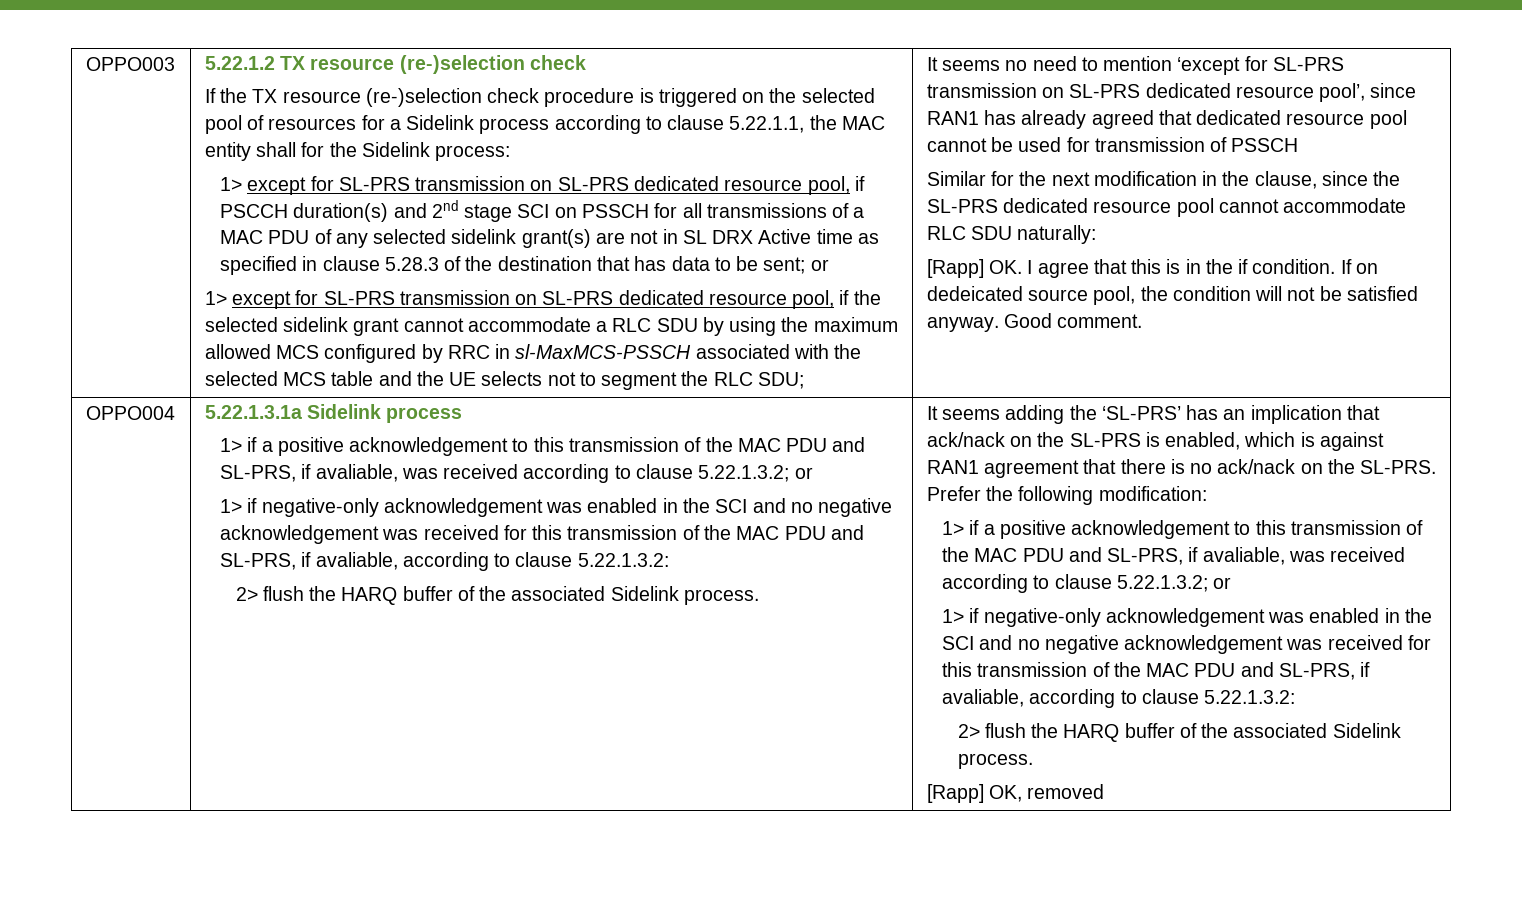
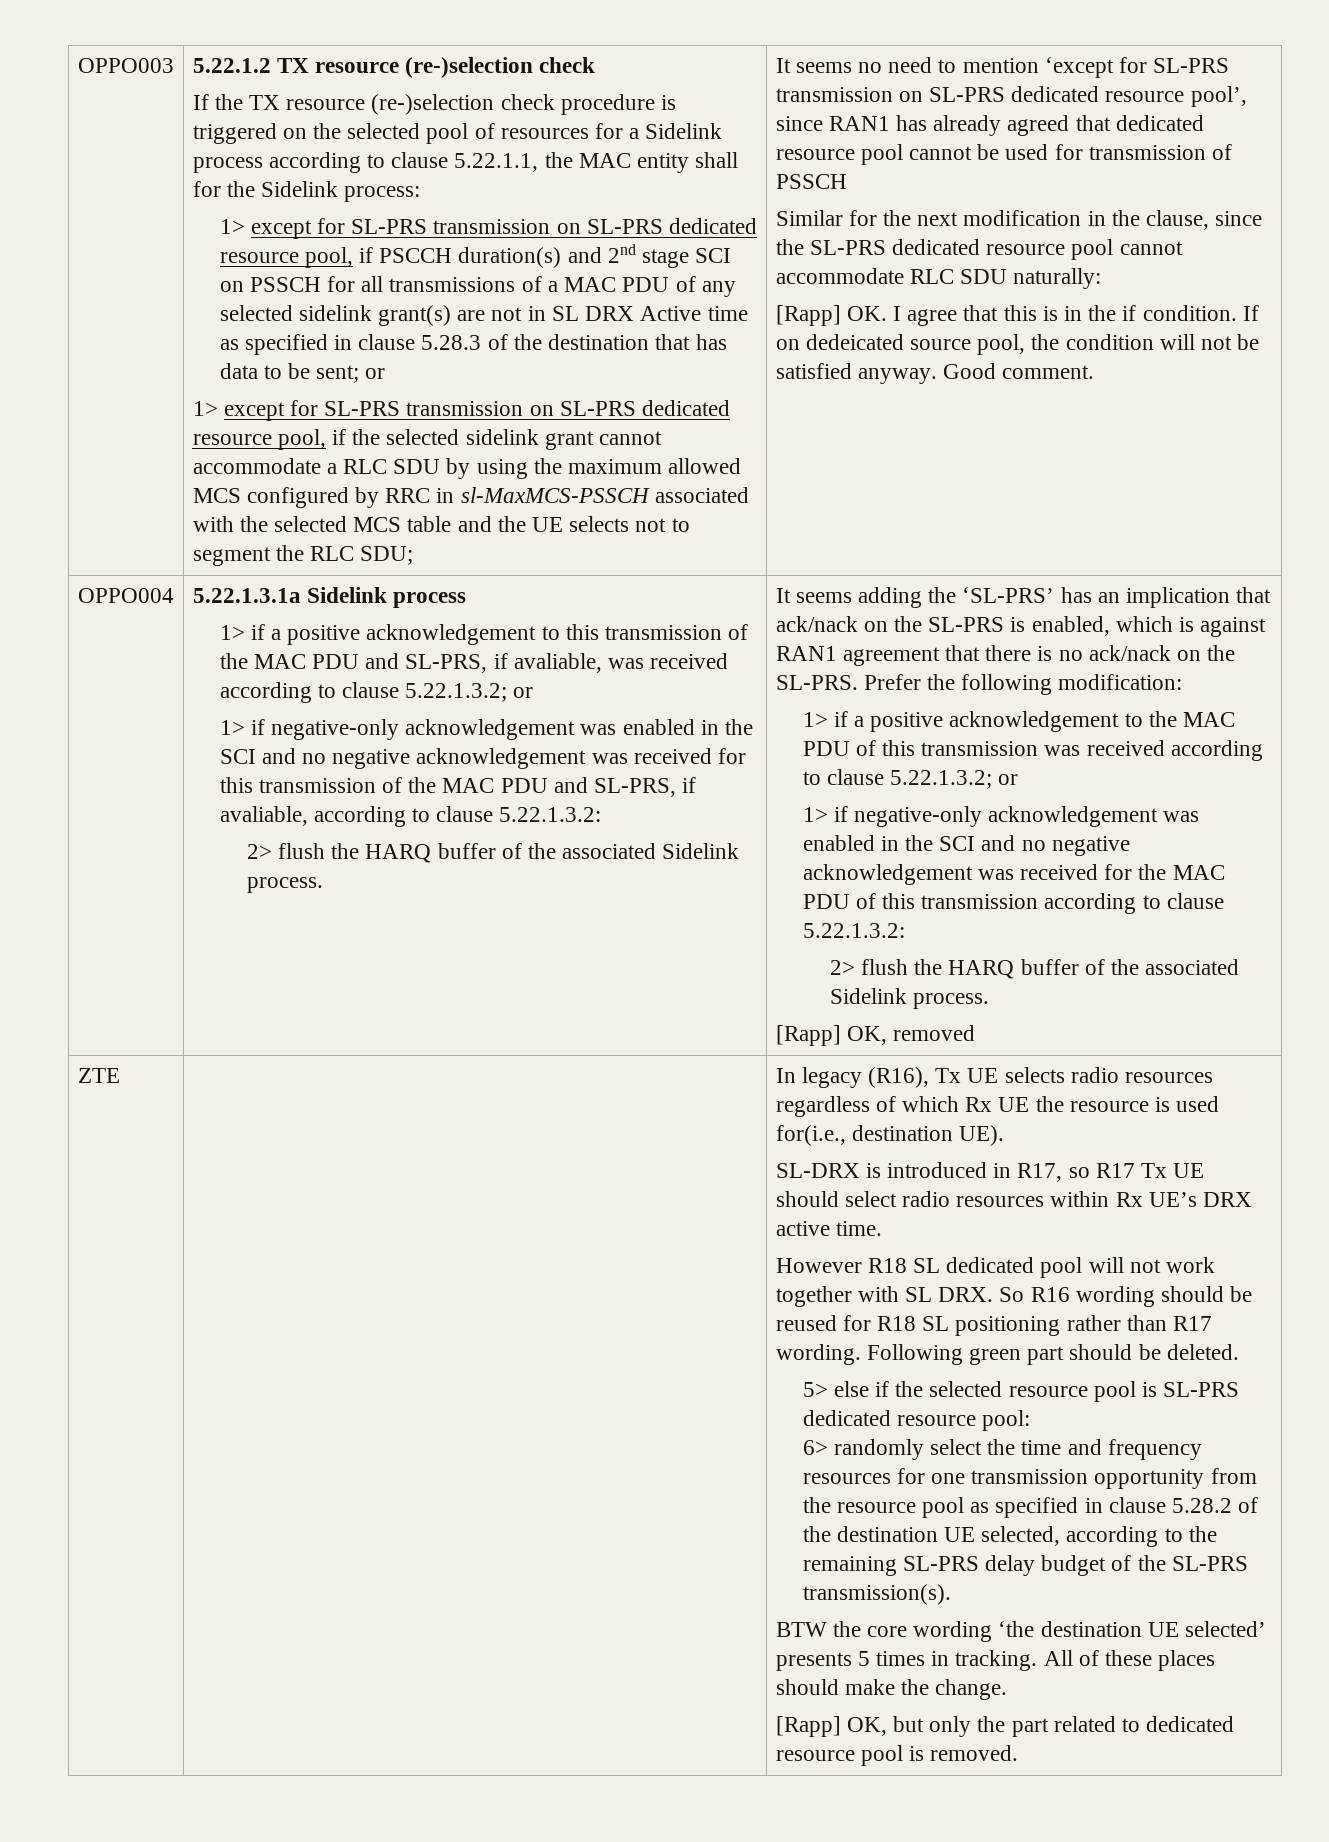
  Prefer the following modification:
- 1> if a positive acknowledgement to this transmission of the MAC PDU and SL-PRS, if avaliable, was received according to clause 5.22.1.3.2; or
- 1> if negative-only acknowledgement was enabled in the SCI and no negative acknowledgement was received for this transmission of the MAC PDU and SL-PRS, if avaliable, according to clause 5.22.1.3.2:
+ 1> if a positive acknowledgement to the MAC PDU of this transmission was received according to clause 5.22.1.3.2; or
+ 1> if negative-only acknowledgement was enabled in the SCI and no negative acknowledgement was received for the MAC PDU of this transmission according to clause 5.22.1.3.2:
+ ZTE | | In legacy (R16), Tx UE selects radio resources regardless of which Rx UE the resource is used for(i.e., destination UE).
+ SL-DRX is introduced in R17, so R17 Tx UE should select radio resources within Rx UE’s DRX active time.
+ However R18 SL dedicated pool will not work together with SL DRX. So R16 wording should be reused for R18 SL positioning rather than R17 wording. Following green part should be deleted.
+ 5> else if the selected resource pool is SL-PRS dedicated resource pool:
+ 6> randomly select the time and frequency resources for one transmission opportunity from the resource pool as specified in clause 5.28.2 of the destination UE selected, according to the remaining SL-PRS delay budget of the SL-PRS transmission(s).
+ BTW the core wording ‘the destination UE selected’ presents 5 times in tracking. All of these places should make the change.
+ [Rapp] OK, but only the part related to dedicated resource pool is removed.

